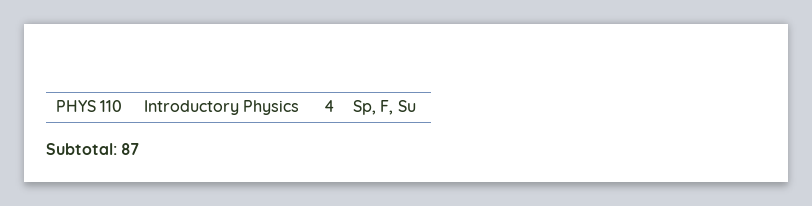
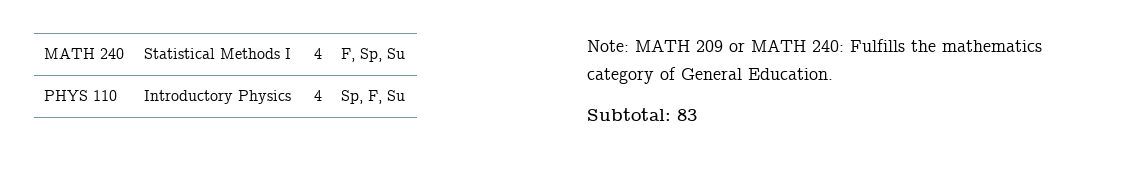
+ MATH 240 | Statistical Methods I | 4 | F, Sp, Su
+ Note: MATH 209 or MATH 240: Fulfills the mathematics category of General Education.
- Subtotal: 87
+ Subtotal: 83

